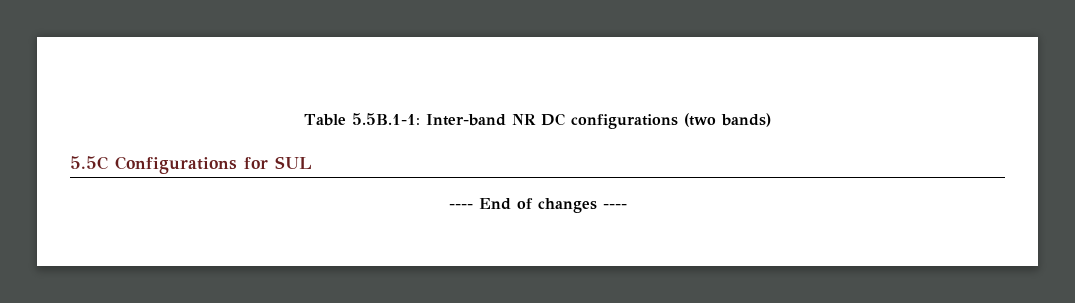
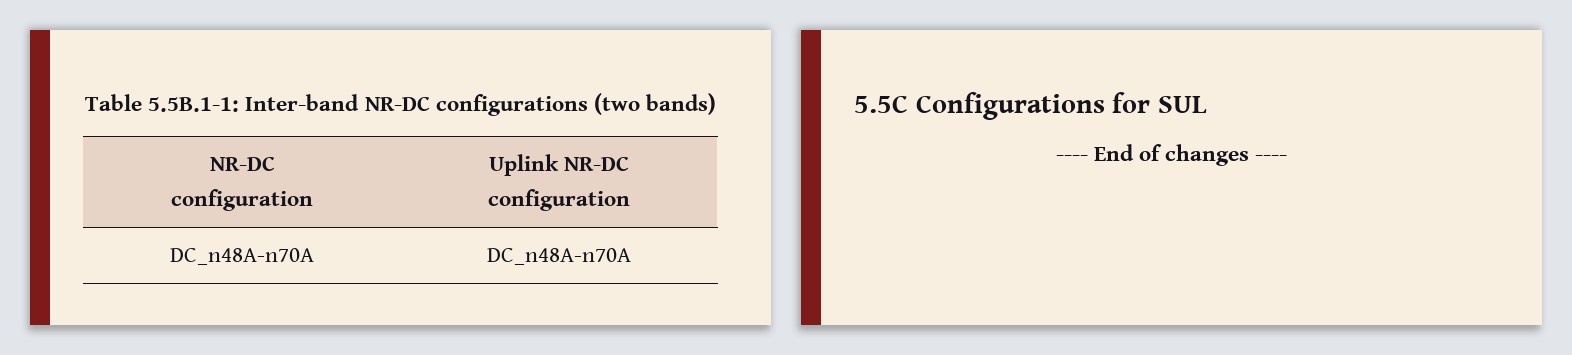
- Table 5.5B.1-1: Inter-band NR DC configurations (two bands)
+ Table 5.5B.1-1: Inter-band NR-DC configurations (two bands)
+ NR-DC
+ configuration | Uplink NR-DC
+ configuration
+ DC_n48A-n70A | DC_n48A-n70A

